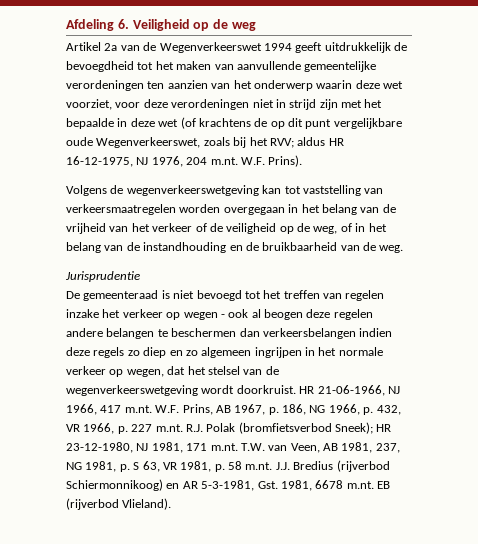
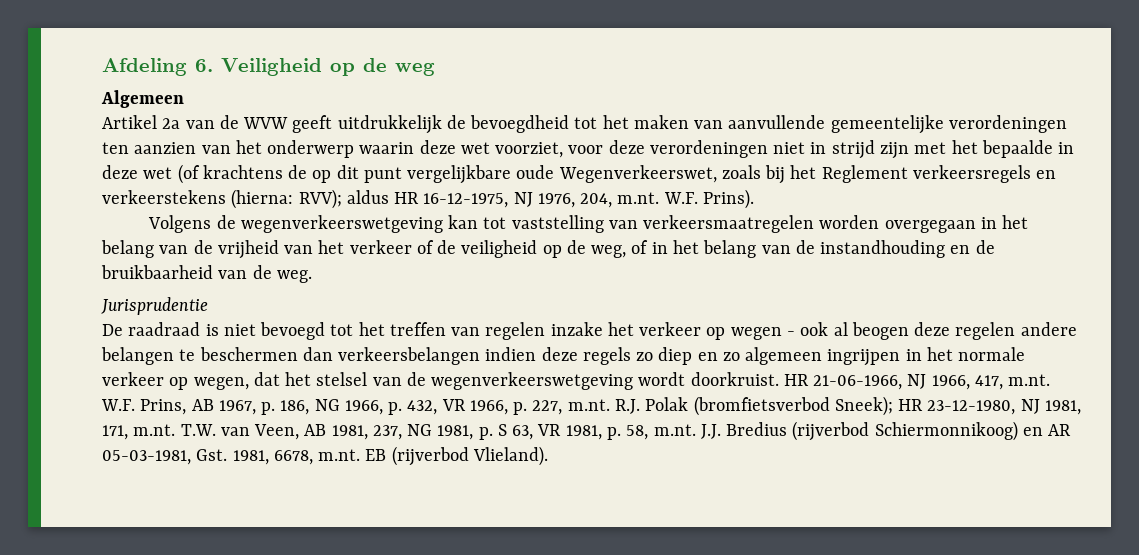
+ Algemeen
- Artikel 2a van de Wegenverkeerswet 1994 geeft uitdrukkelijk de bevoegdheid tot het maken van aanvullende gemeentelijke verordeningen ten aanzien van het onderwerp waarin deze wet voorziet, voor deze verordeningen niet in strijd zijn met het bepaalde in deze wet (of krachtens de op dit punt vergelijkbare oude Wegenverkeerswet, zoals bij het RVV; aldus HR 16-12-1975, NJ 1976, 204 m.nt. W.F. Prins).
+ Artikel 2a van de WVW geeft uitdrukkelijk de bevoegdheid tot het maken van aanvullende gemeentelijke verordeningen ten aanzien van het onderwerp waarin deze wet voorziet, voor deze verordeningen niet in strijd zijn met het bepaalde in deze wet (of krachtens de op dit punt vergelijkbare oude Wegenverkeerswet, zoals bij het Reglement verkeersregels en verkeerstekens (hierna: RVV); aldus HR 16-12-1975, NJ 1976, 204, m.nt. W.F. Prins).
- De gemeenteraad is niet bevoegd tot het treffen van regelen inzake het verkeer op wegen - ook al beogen deze regelen andere belangen te beschermen dan verkeersbelangen indien deze regels zo diep en zo algemeen ingrijpen in het normale verkeer op wegen, dat het stelsel van de wegenverkeerswetgeving wordt doorkruist.
+ De raadraad is niet bevoegd tot het treffen van regelen inzake het verkeer op wegen - ook al beogen deze regelen andere belangen te beschermen dan verkeersbelangen indien deze regels zo diep en zo algemeen ingrijpen in het normale verkeer op wegen, dat het stelsel van de wegenverkeerswetgeving wordt doorkruist.
- HR 21-06-1966, NJ 1966, 417 m.nt. W.F. Prins, AB 1967, p. 186, NG 1966, p. 432, VR 1966, p. 227 m.nt. R.J. Polak (bromfietsverbod Sneek); HR 23-12-1980, NJ 1981, 171 m.nt. T.W. van Veen, AB 1981, 237, NG 1981, p. S 63, VR 1981, p. 58 m.nt. J.J. Bredius (rijverbod Schiermonnikoog) en AR 5-3-1981, Gst. 1981, 6678 m.nt. EB (rijverbod Vlieland).
+ HR 21-06-1966, NJ 1966, 417, m.nt. W.F. Prins, AB 1967, p. 186, NG 1966, p. 432, VR 1966, p. 227, m.nt. R.J. Polak (bromfietsverbod Sneek); HR 23-12-1980, NJ 1981, 171, m.nt. T.W. van Veen, AB 1981, 237, NG 1981, p. S 63, VR 1981, p. 58, m.nt. J.J. Bredius (rijverbod Schiermonnikoog) en AR 05-03-1981, Gst. 1981, 6678, m.nt. EB (rijverbod Vlieland).

